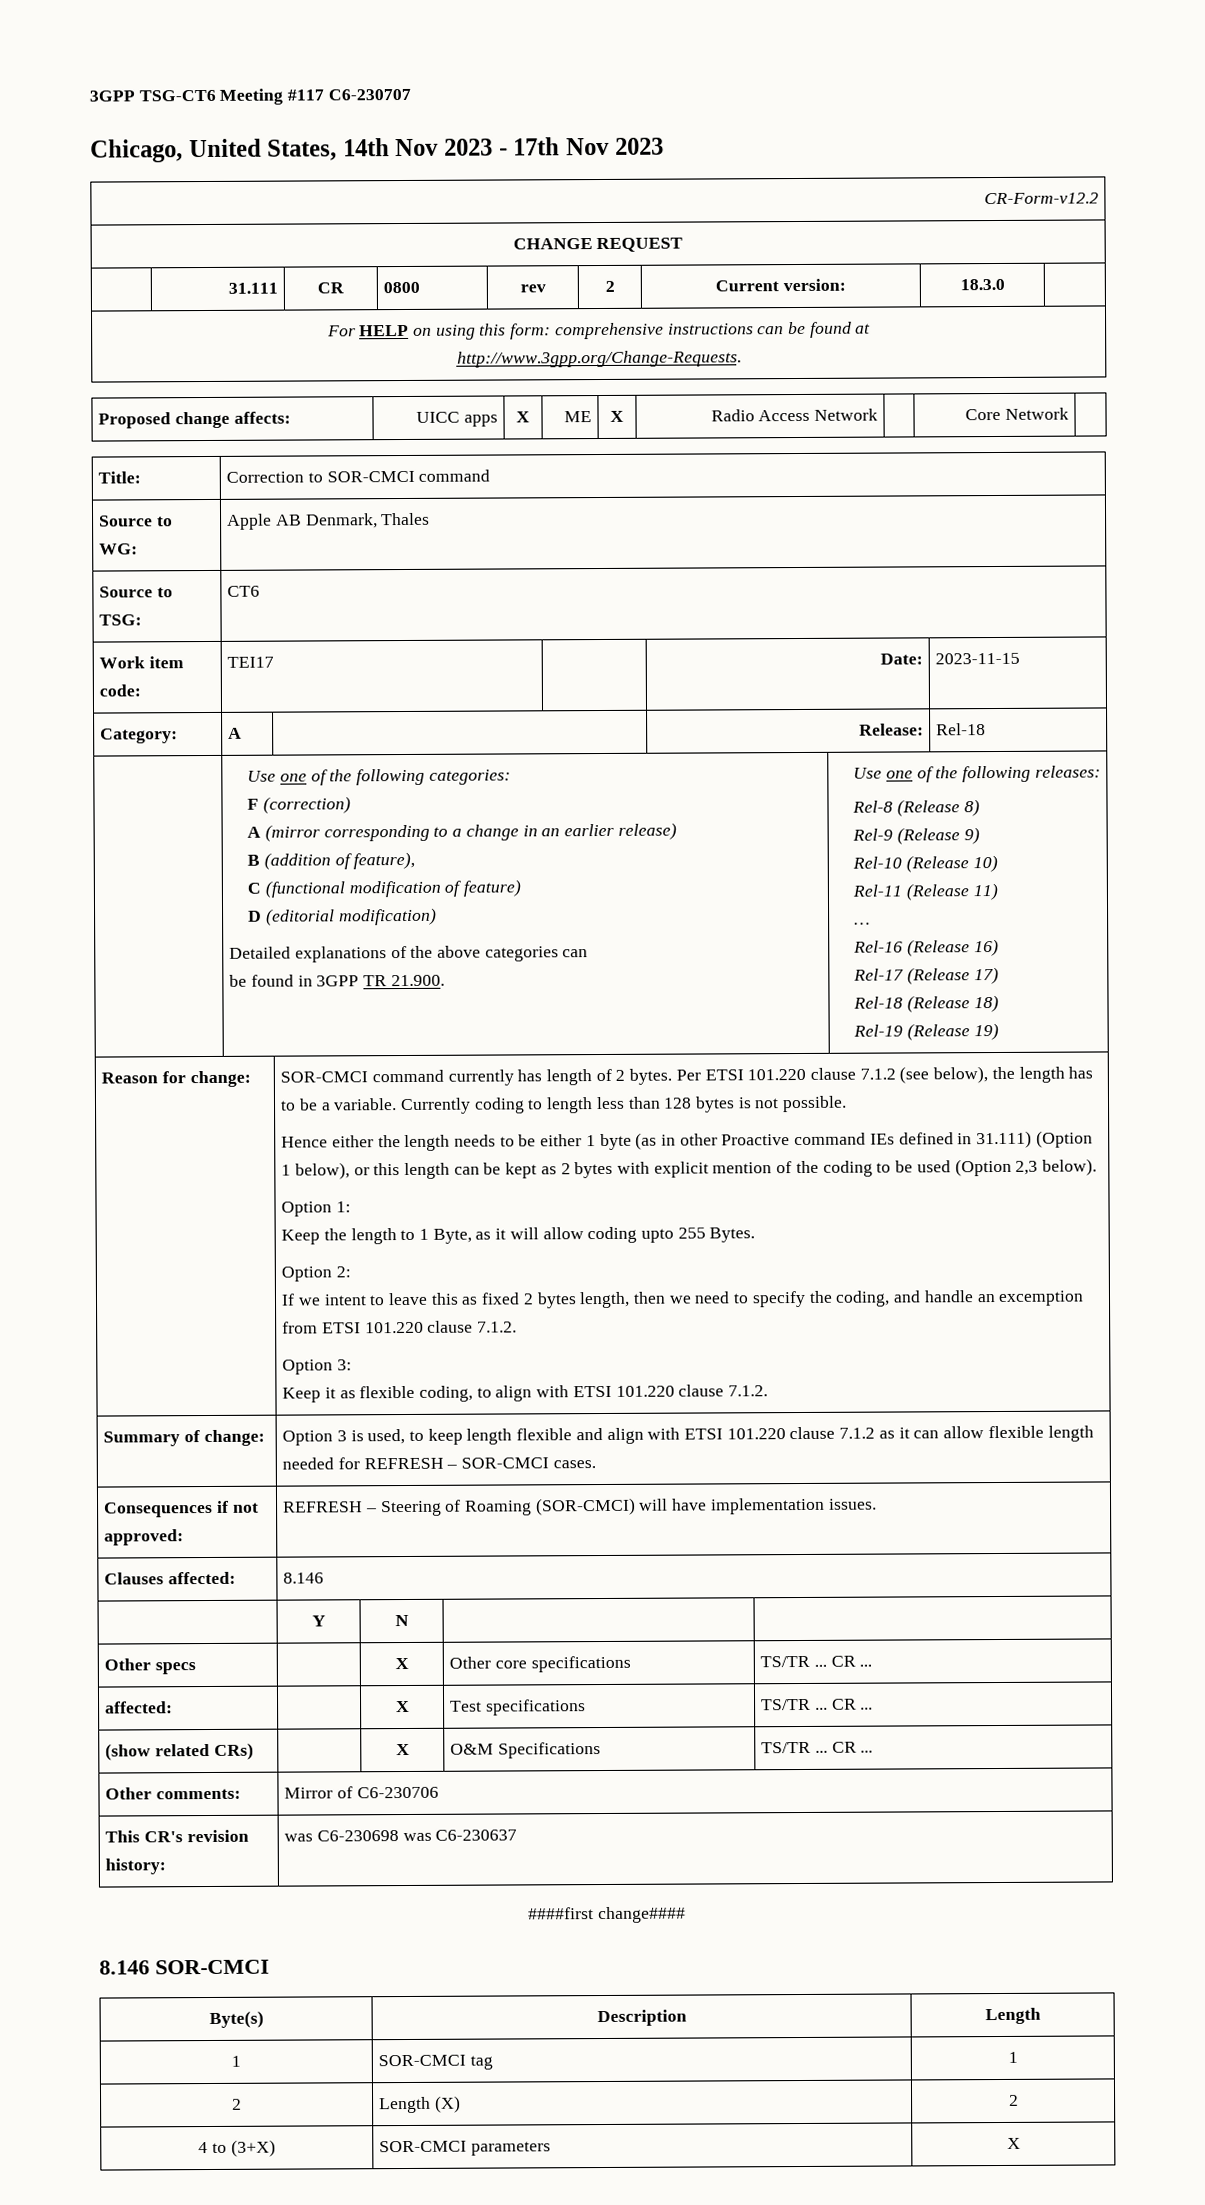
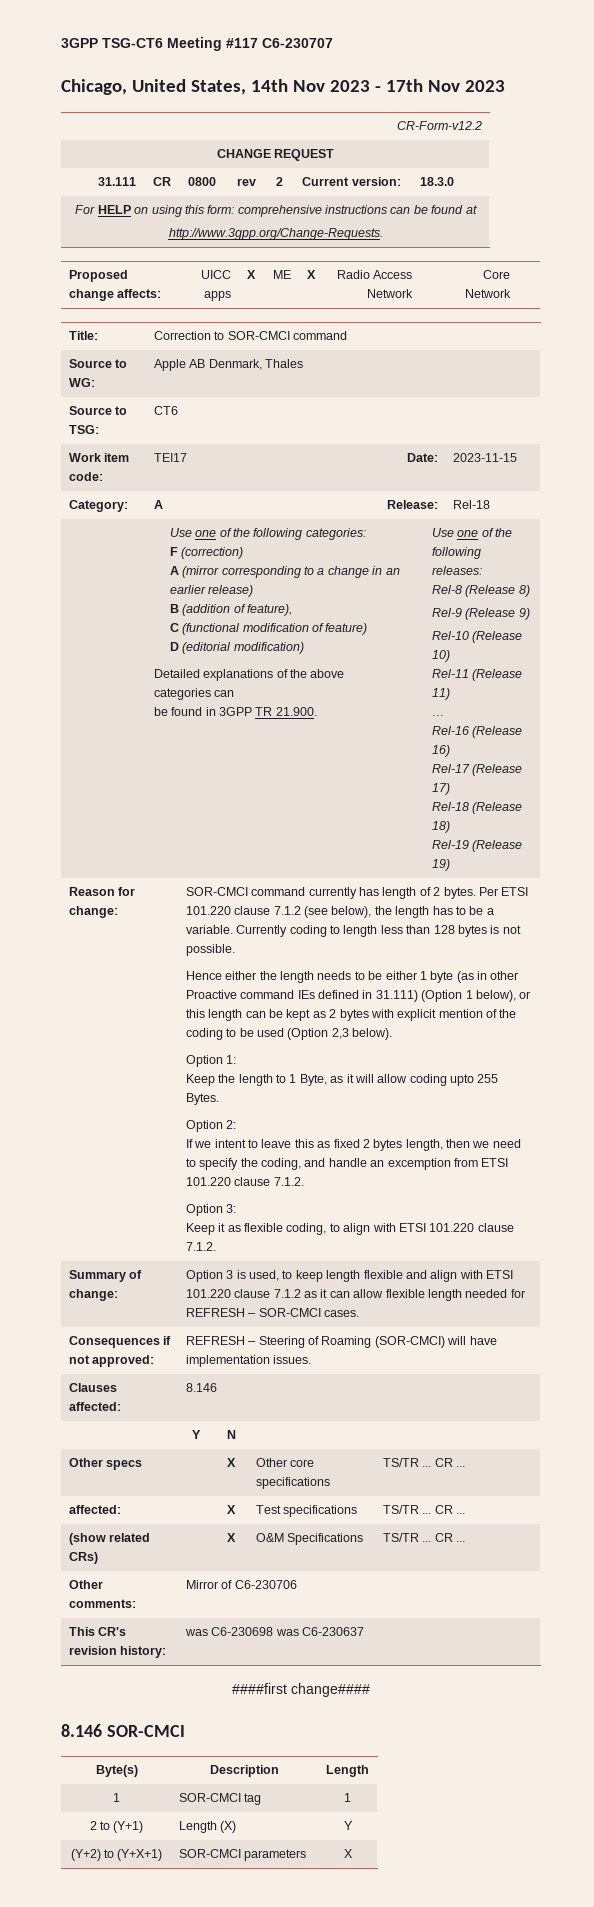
- 2 | Length (X) | 2
- 4 to (3+X) | SOR-CMCI parameters | X
+ 2 to (Y+1) | Length (X) | Y
+ (Y+2) to (Y+X+1) | SOR-CMCI parameters | X

